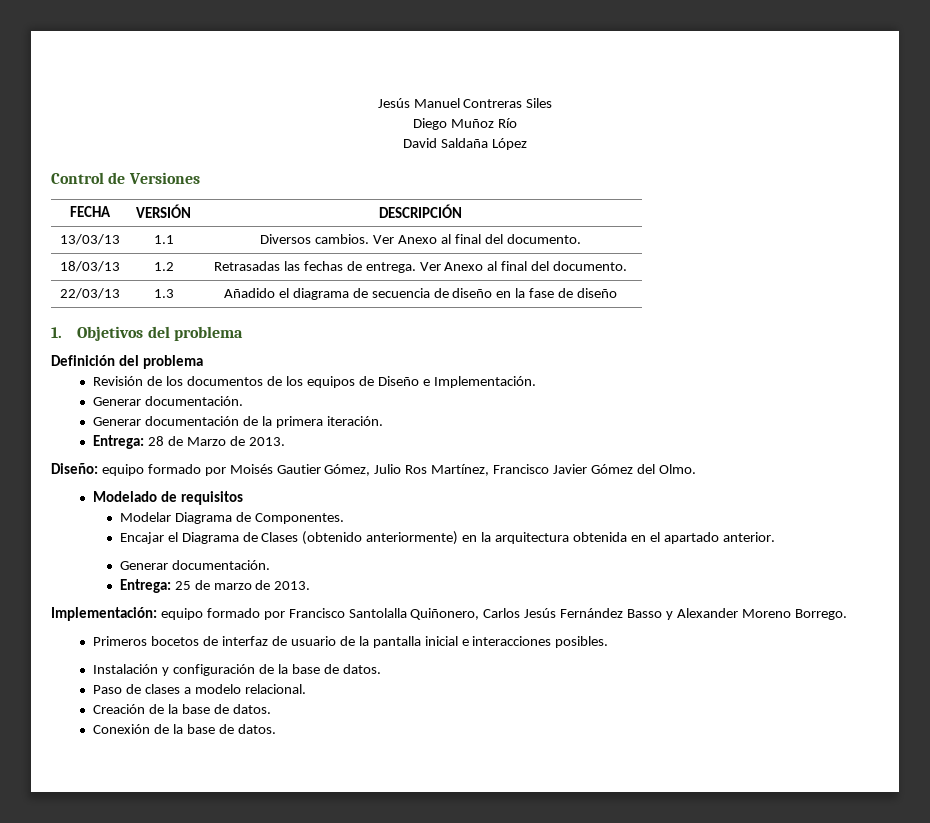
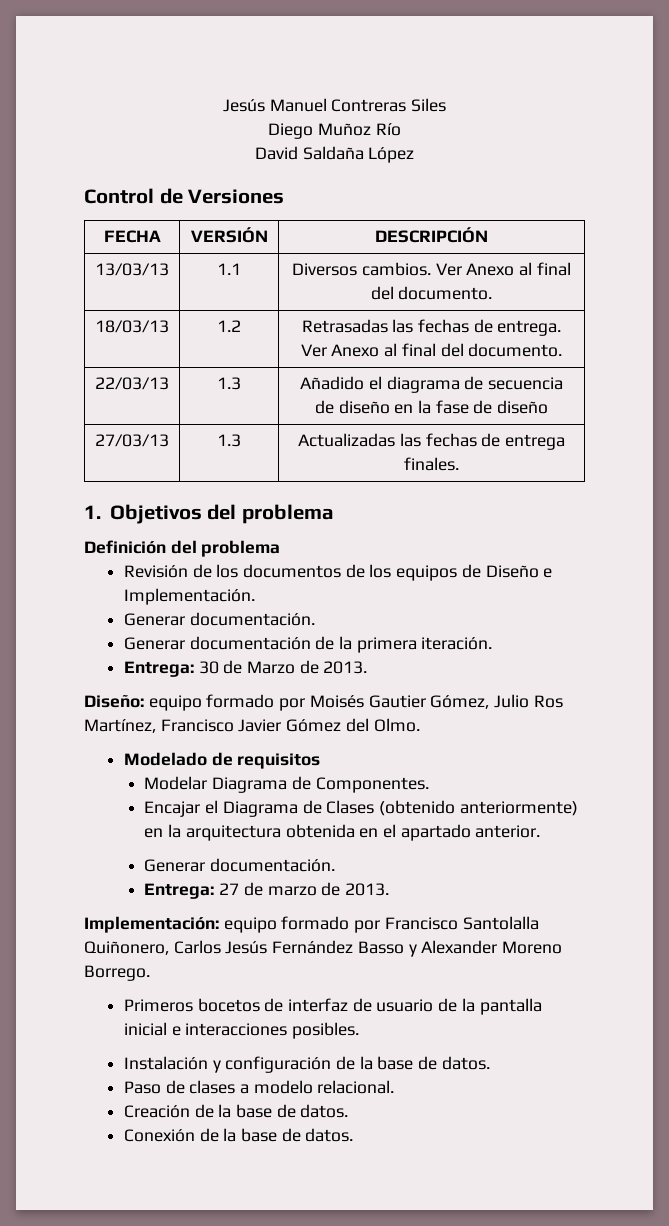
+ 27/03/13 | 1.3 | Actualizadas las fechas de entrega finales.
- Entrega: 28 de Marzo de 2013.
+ Entrega: 30 de Marzo de 2013.
- Entrega: 25 de marzo de 2013.
+ Entrega: 27 de marzo de 2013.

